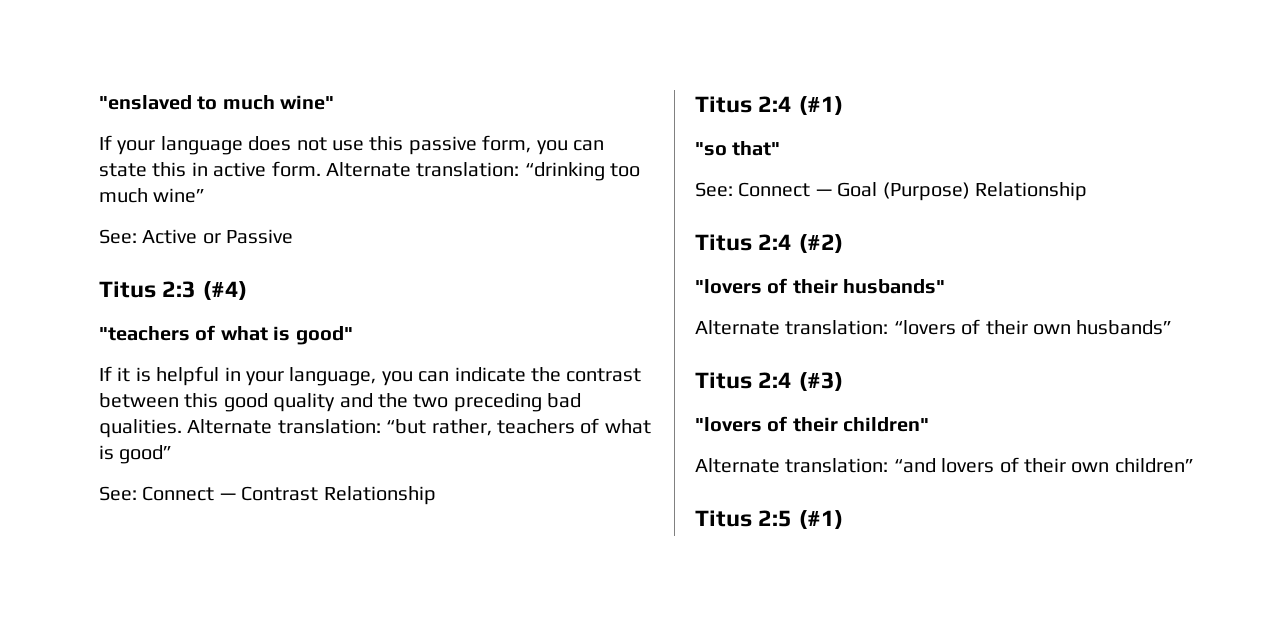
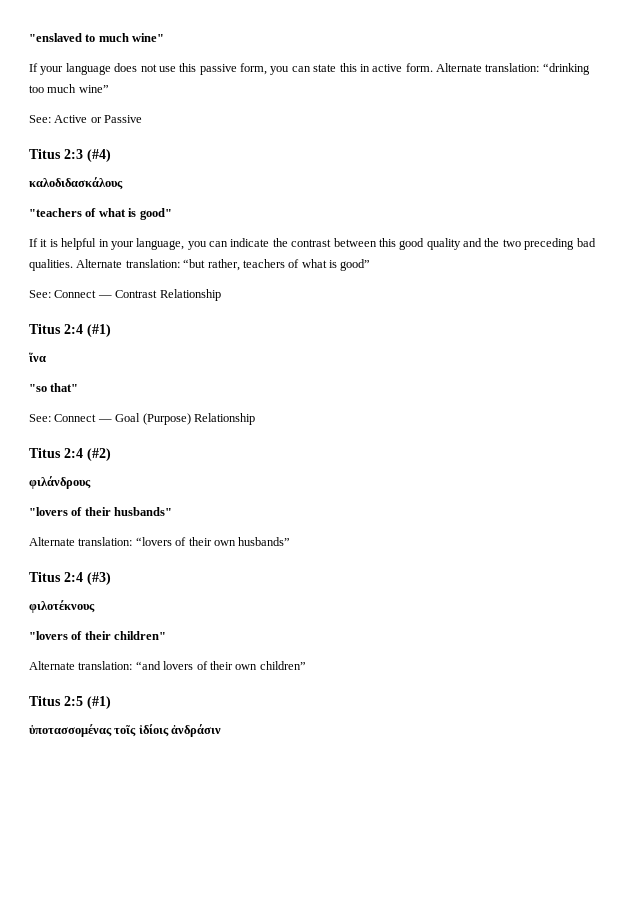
+ καλοδιδασκάλους
+ ἵνα
+ φιλάνδρους
+ φιλοτέκνους
+ ὑποτασσομένας τοῖς ἰδίοις ἀνδράσιν

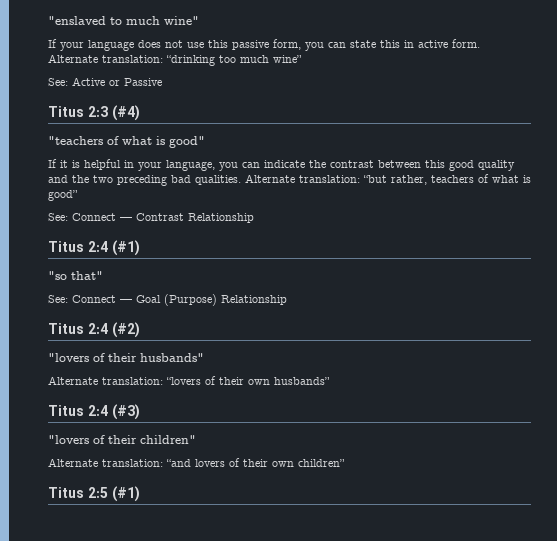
- καλοδιδασκάλους
- ἵνα
- φιλάνδρους
- φιλοτέκνους
- ὑποτασσομένας τοῖς ἰδίοις ἀνδράσιν

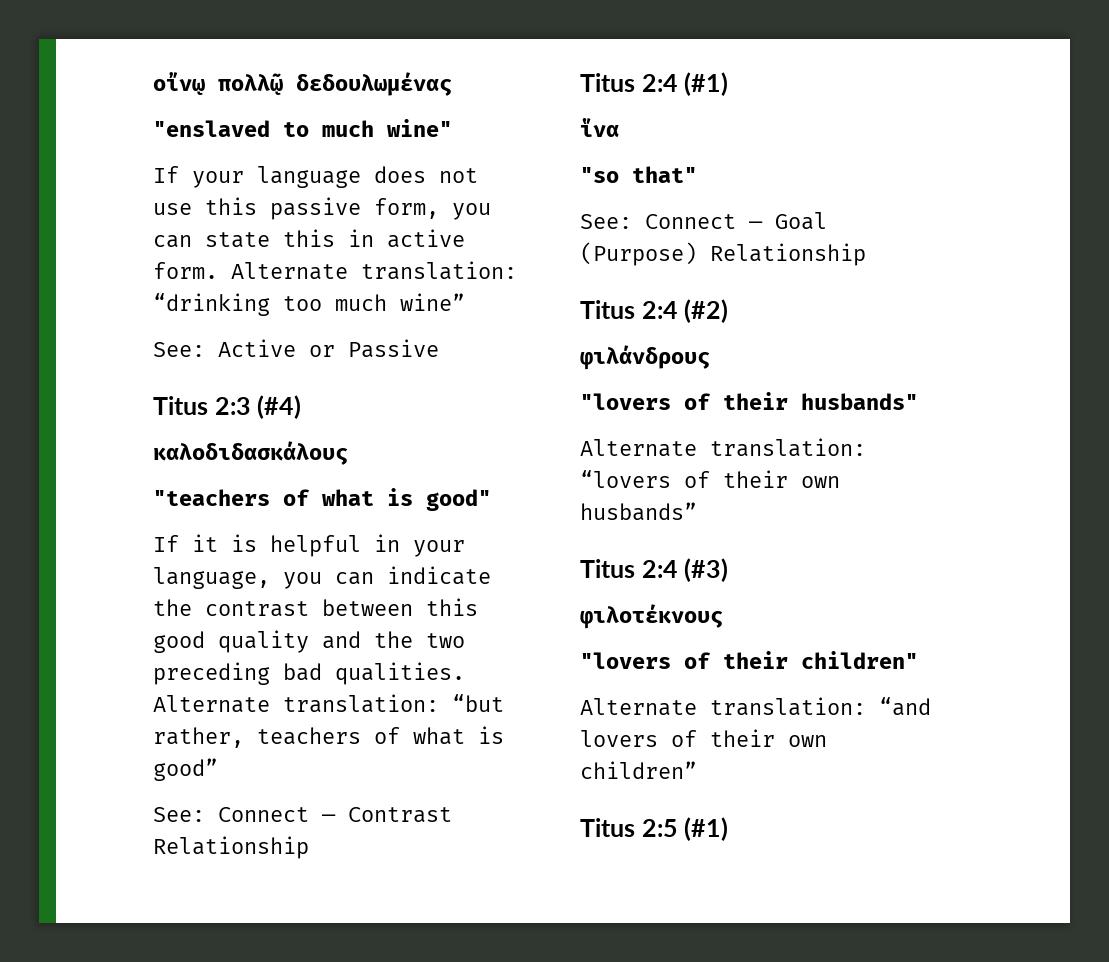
+ οἴνῳ πολλῷ δεδουλωμένας
+ καλοδιδασκάλους
+ ἵνα
+ φιλάνδρους
+ φιλοτέκνους

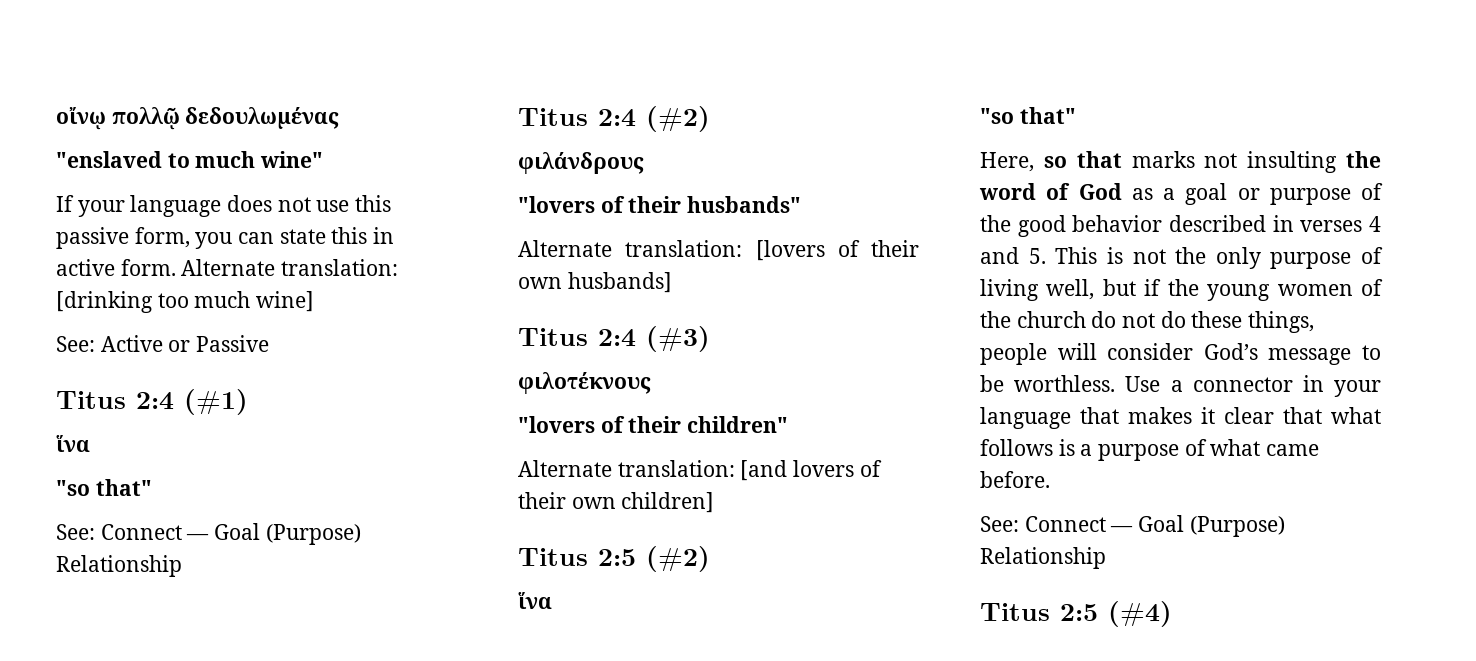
- Alternate translation: “drinking too much wine”
+ Alternate translation: [drinking too much wine]
- Titus 2:3 (#4)
- καλοδιδασκάλους
- "teachers of what is good"
- If it is helpful in your language, you can indicate the contrast between this good quality and the two preceding bad qualities. Alternate translation: “but rather, teachers of what is good”
- See: Connect — Contrast Relationship
- Alternate translation: “lovers of their own husbands”
+ Alternate translation: [lovers of their own husbands]
- Alternate translation: “and lovers of their own children”
- Titus 2:5 (#1)
+ Alternate translation: [and lovers of their own children]
+ Titus 2:5 (#2)
+ ἵνα
+ "so that"
+ Here, so that marks not insulting the word of God as a goal or purpose of the good behavior described in verses 4 and 5. This is not the only purpose of living well, but if the young women of the church do not do these things, people will consider God’s message to be worthless. Use a connector in your language that makes it clear that what follows is a purpose of what came before.
+ See: Connect — Goal (Purpose) Relationship
+ Titus 2:5 (#4)

